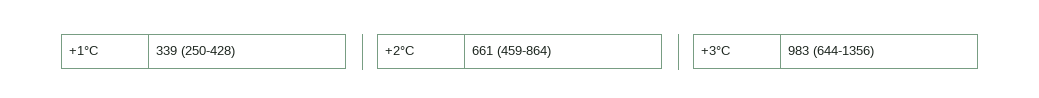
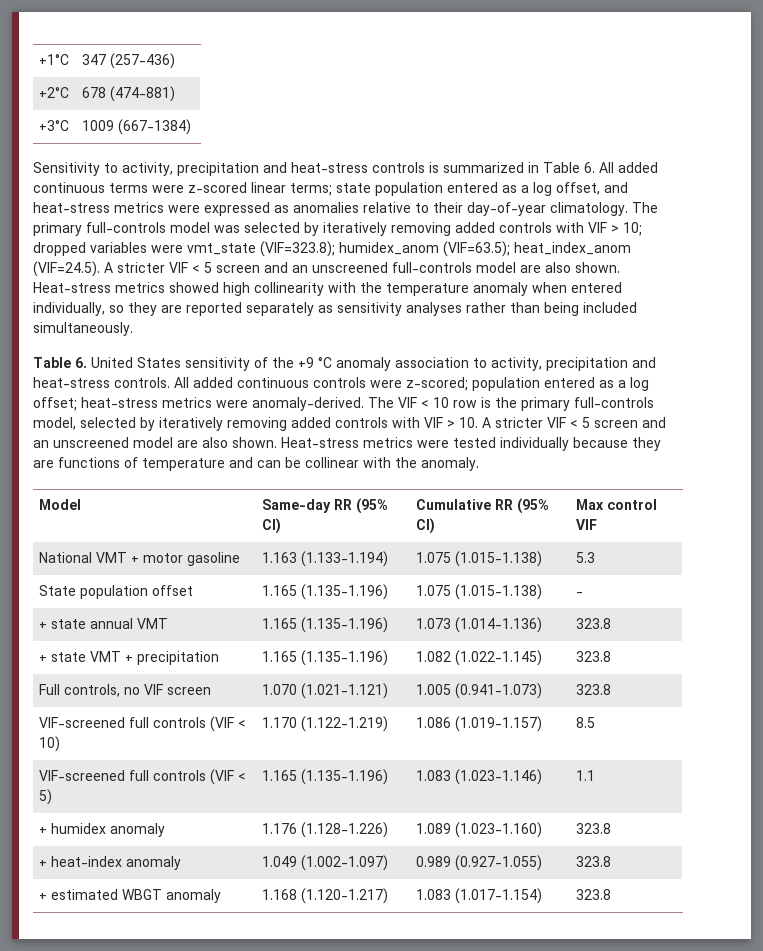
- +1°C | 339 (250-428)
+ +1°C | 347 (257-436)
- +2°C | 661 (459-864)
+ +2°C | 678 (474-881)
- +3°C | 983 (644-1356)
+ +3°C | 1009 (667-1384)
+ Sensitivity to activity, precipitation and heat-stress controls is summarized in Table 6. All added continuous terms were z-scored linear terms; state population entered as a log offset, and heat-stress metrics were expressed as anomalies relative to their day-of-year climatology. The primary full-controls model was selected by iteratively removing added controls with VIF > 10; dropped variables were vmt_state (VIF=323.8); humidex_anom (VIF=63.5); heat_index_anom (VIF=24.5). A stricter VIF < 5 screen and an unscreened full-controls model are also shown. Heat-stress metrics showed high collinearity with the temperature anomaly when entered individually, so they are reported separately as sensitivity analyses rather than being included simultaneously.
+ Table 6. United States sensitivity of the +9 °C anomaly association to activity, precipitation and heat-stress controls. All added continuous controls were z-scored; population entered as a log offset; heat-stress metrics were anomaly-derived. The VIF < 10 row is the primary full-controls model, selected by iteratively removing added controls with VIF > 10. A stricter VIF < 5 screen and an unscreened model are also shown. Heat-stress metrics were tested individually because they are functions of temperature and can be collinear with the anomaly.
+ Model | Same-day RR (95% CI) | Cumulative RR (95% CI) | Max control VIF
+ National VMT + motor gasoline | 1.163 (1.133-1.194) | 1.075 (1.015-1.138) | 5.3
+ State population offset | 1.165 (1.135-1.196) | 1.075 (1.015-1.138) | -
+ + state annual VMT | 1.165 (1.135-1.196) | 1.073 (1.014-1.136) | 323.8
+ + state VMT + precipitation | 1.165 (1.135-1.196) | 1.082 (1.022-1.145) | 323.8
+ Full controls, no VIF screen | 1.070 (1.021-1.121) | 1.005 (0.941-1.073) | 323.8
+ VIF-screened full controls (VIF < 10) | 1.170 (1.122-1.219) | 1.086 (1.019-1.157) | 8.5
+ VIF-screened full controls (VIF < 5) | 1.165 (1.135-1.196) | 1.083 (1.023-1.146) | 1.1
+ + humidex anomaly | 1.176 (1.128-1.226) | 1.089 (1.023-1.160) | 323.8
+ + heat-index anomaly | 1.049 (1.002-1.097) | 0.989 (0.927-1.055) | 323.8
+ + estimated WBGT anomaly | 1.168 (1.120-1.217) | 1.083 (1.017-1.154) | 323.8

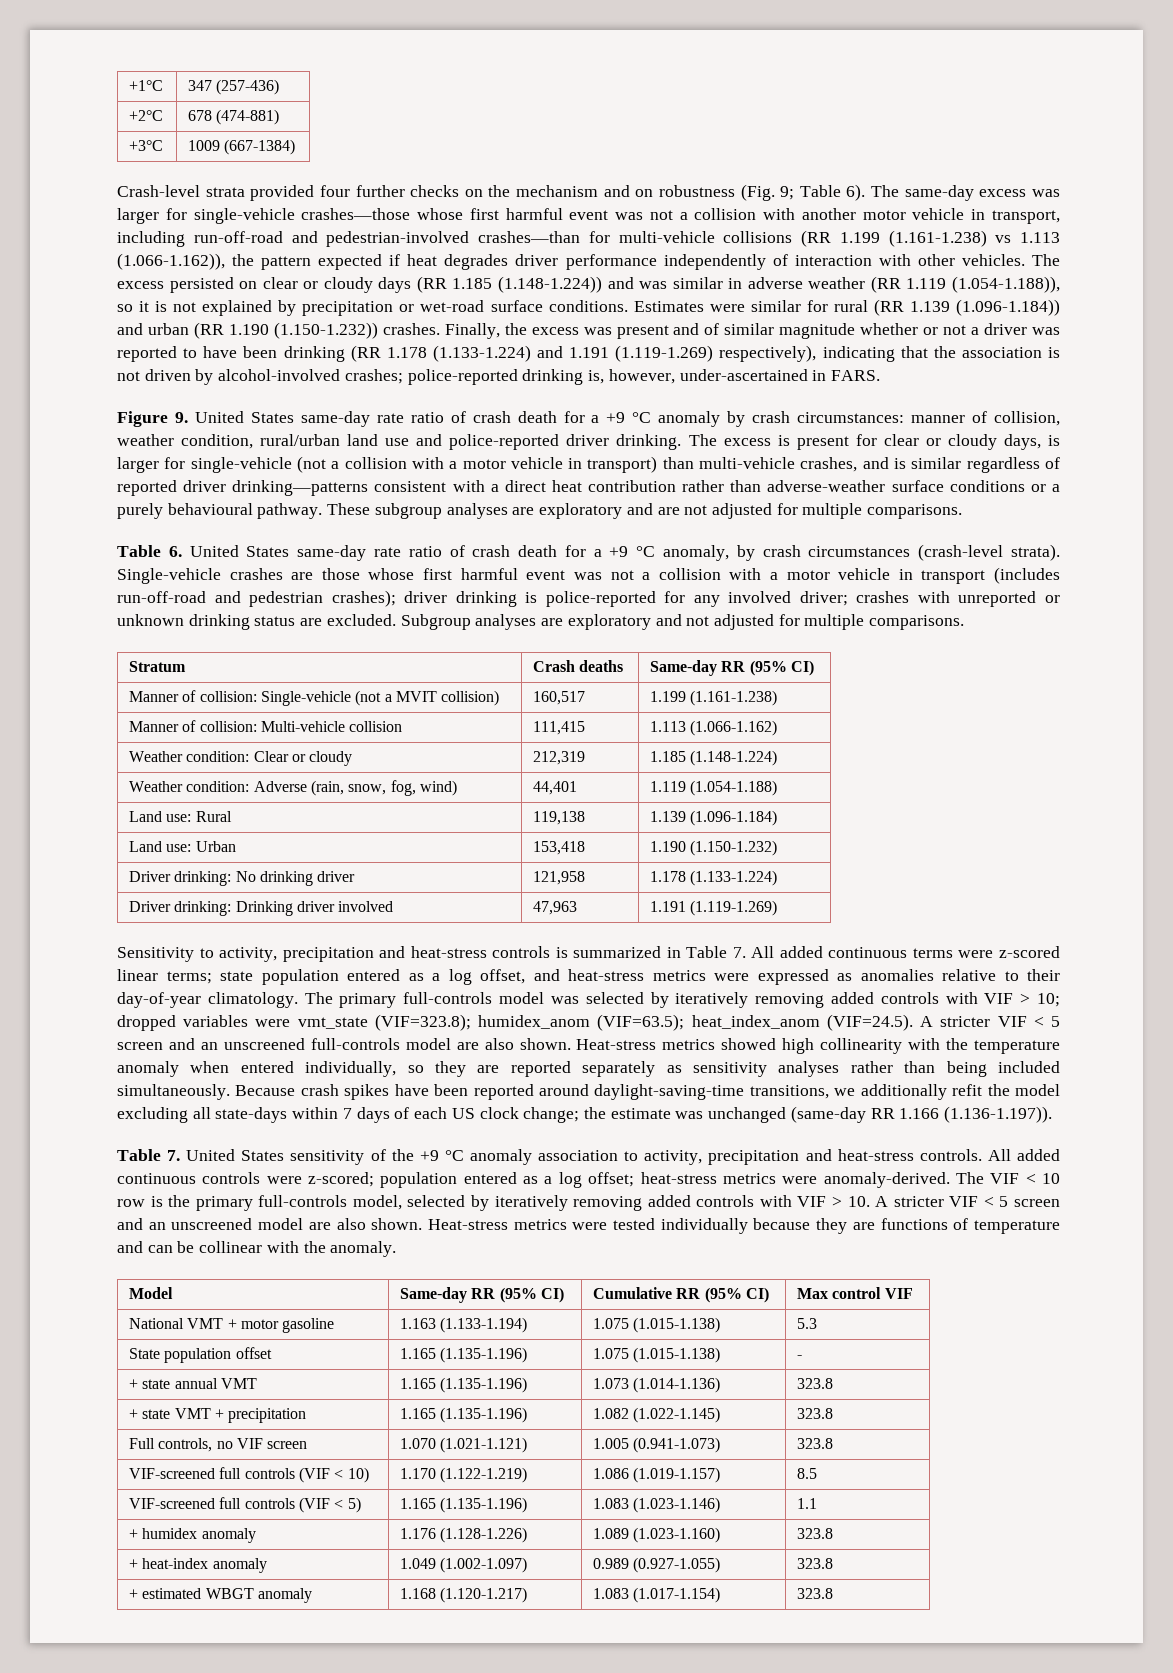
+ Crash-level strata provided four further checks on the mechanism and on robustness (Fig. 9; Table 6). The same-day excess was larger for single-vehicle crashes—those whose first harmful event was not a collision with another motor vehicle in transport, including run-off-road and pedestrian-involved crashes—than for multi-vehicle collisions (RR 1.199 (1.161-1.238) vs 1.113 (1.066-1.162)), the pattern expected if heat degrades driver performance independently of interaction with other vehicles. The excess persisted on clear or cloudy days (RR 1.185 (1.148-1.224)) and was similar in adverse weather (RR 1.119 (1.054-1.188)), so it is not explained by precipitation or wet-road surface conditions. Estimates were similar for rural (RR 1.139 (1.096-1.184)) and urban (RR 1.190 (1.150-1.232)) crashes. Finally, the excess was present and of similar magnitude whether or not a driver was reported to have been drinking (RR 1.178 (1.133-1.224) and 1.191 (1.119-1.269) respectively), indicating that the association is not driven by alcohol-involved crashes; police-reported drinking is, however, under-ascertained in FARS.
+ Figure 9. United States same-day rate ratio of crash death for a +9 °C anomaly by crash circumstances: manner of collision, weather condition, rural/urban land use and police-reported driver drinking. The excess is present for clear or cloudy days, is larger for single-vehicle (not a collision with a motor vehicle in transport) than multi-vehicle crashes, and is similar regardless of reported driver drinking—patterns consistent with a direct heat contribution rather than adverse-weather surface conditions or a purely behavioural pathway. These subgroup analyses are exploratory and are not adjusted for multiple comparisons.
+ Table 6. United States same-day rate ratio of crash death for a +9 °C anomaly, by crash circumstances (crash-level strata). Single-vehicle crashes are those whose first harmful event was not a collision with a motor vehicle in transport (includes run-off-road and pedestrian crashes); driver drinking is police-reported for any involved driver; crashes with unreported or unknown drinking status are excluded. Subgroup analyses are exploratory and not adjusted for multiple comparisons.
+ Stratum | Crash deaths | Same-day RR (95% CI)
+ Manner of collision: Single-vehicle (not a MVIT collision) | 160,517 | 1.199 (1.161-1.238)
+ Manner of collision: Multi-vehicle collision | 111,415 | 1.113 (1.066-1.162)
+ Weather condition: Clear or cloudy | 212,319 | 1.185 (1.148-1.224)
+ Weather condition: Adverse (rain, snow, fog, wind) | 44,401 | 1.119 (1.054-1.188)
+ Land use: Rural | 119,138 | 1.139 (1.096-1.184)
+ Land use: Urban | 153,418 | 1.190 (1.150-1.232)
+ Driver drinking: No drinking driver | 121,958 | 1.178 (1.133-1.224)
+ Driver drinking: Drinking driver involved | 47,963 | 1.191 (1.119-1.269)
- Sensitivity to activity, precipitation and heat-stress controls is summarized in Table 6. All added continuous terms were z-scored linear terms; state population entered as a log offset, and heat-stress metrics were expressed as anomalies relative to their day-of-year climatology.
+ Sensitivity to activity, precipitation and heat-stress controls is summarized in Table 7. All added continuous terms were z-scored linear terms; state population entered as a log offset, and heat-stress metrics were expressed as anomalies relative to their day-of-year climatology.
- Heat-stress metrics showed high collinearity with the temperature anomaly when entered individually, so they are reported separately as sensitivity analyses rather than being included simultaneously.
- Table 6. United States sensitivity of the +9 °C anomaly association to activity, precipitation and heat-stress controls.
+ Heat-stress metrics showed high collinearity with the temperature anomaly when entered individually, so they are reported separately as sensitivity analyses rather than being included simultaneously. Because crash spikes have been reported around daylight-saving-time transitions, we additionally refit the model excluding all state-days within 7 days of each US clock change; the estimate was unchanged (same-day RR 1.166 (1.136-1.197)).
+ Table 7. United States sensitivity of the +9 °C anomaly association to activity, precipitation and heat-stress controls.

